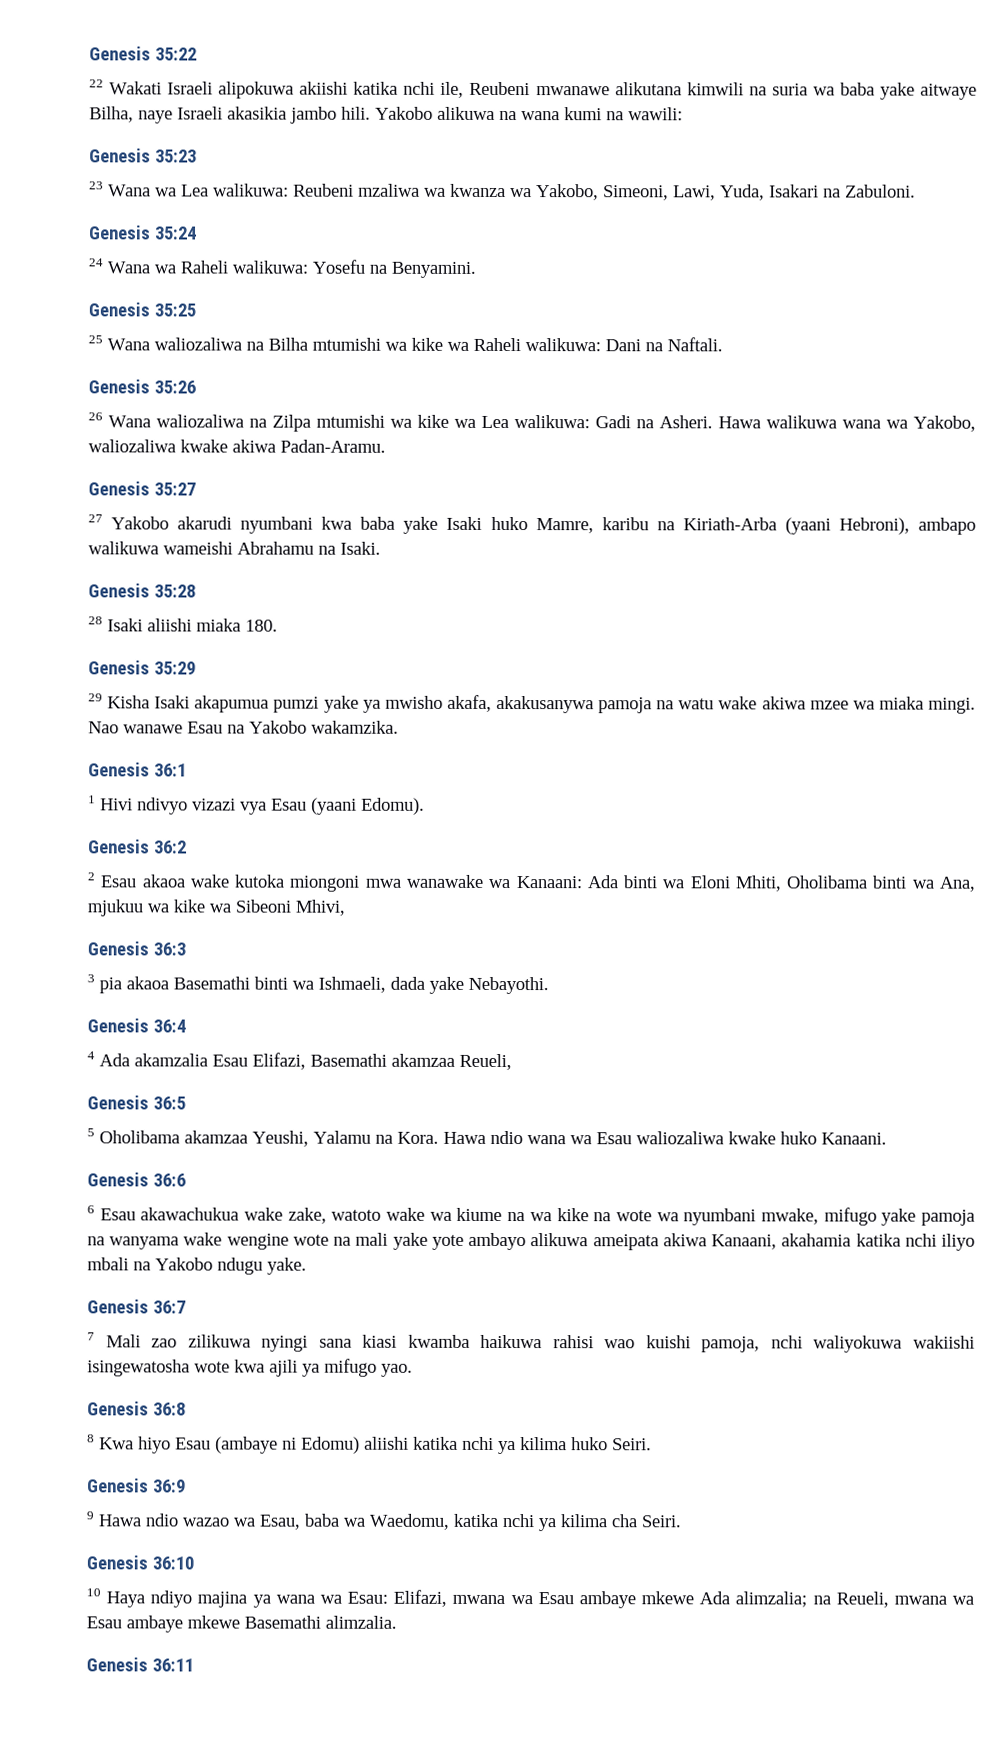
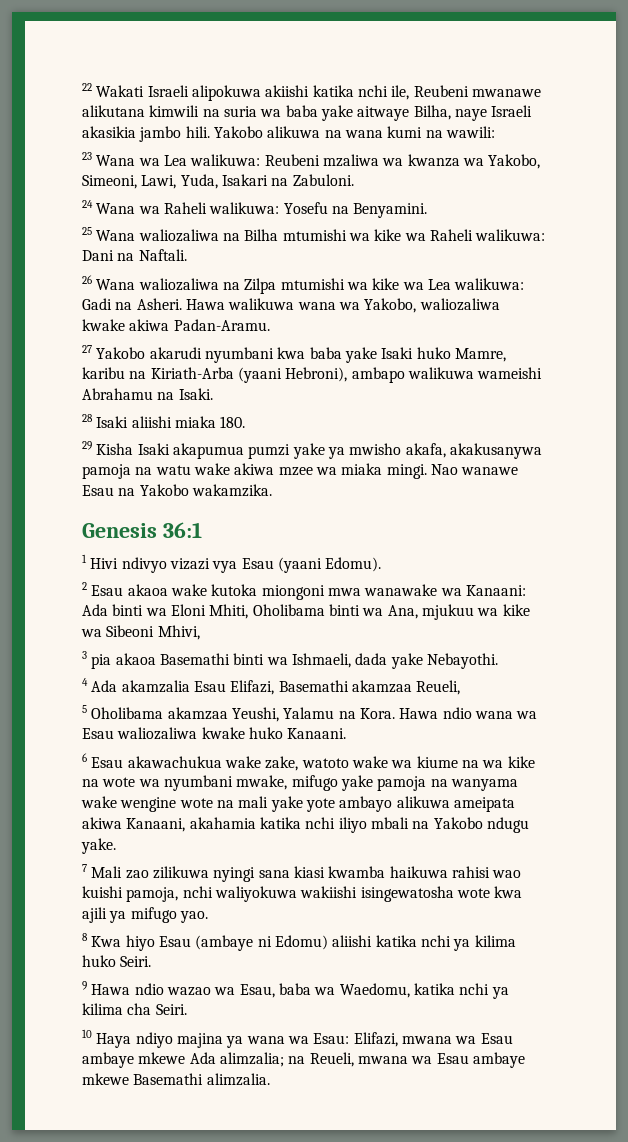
- Genesis 35:22
- Genesis 35:23
- Genesis 35:24
- Genesis 35:25
- Genesis 35:26
- Genesis 35:27
- Genesis 35:28
- Genesis 35:29
- Genesis 36:2
- Genesis 36:3
- Genesis 36:4
- Genesis 36:5
- Genesis 36:6
- Genesis 36:7
- Genesis 36:8
- Genesis 36:9
- Genesis 36:10
- Genesis 36:11

